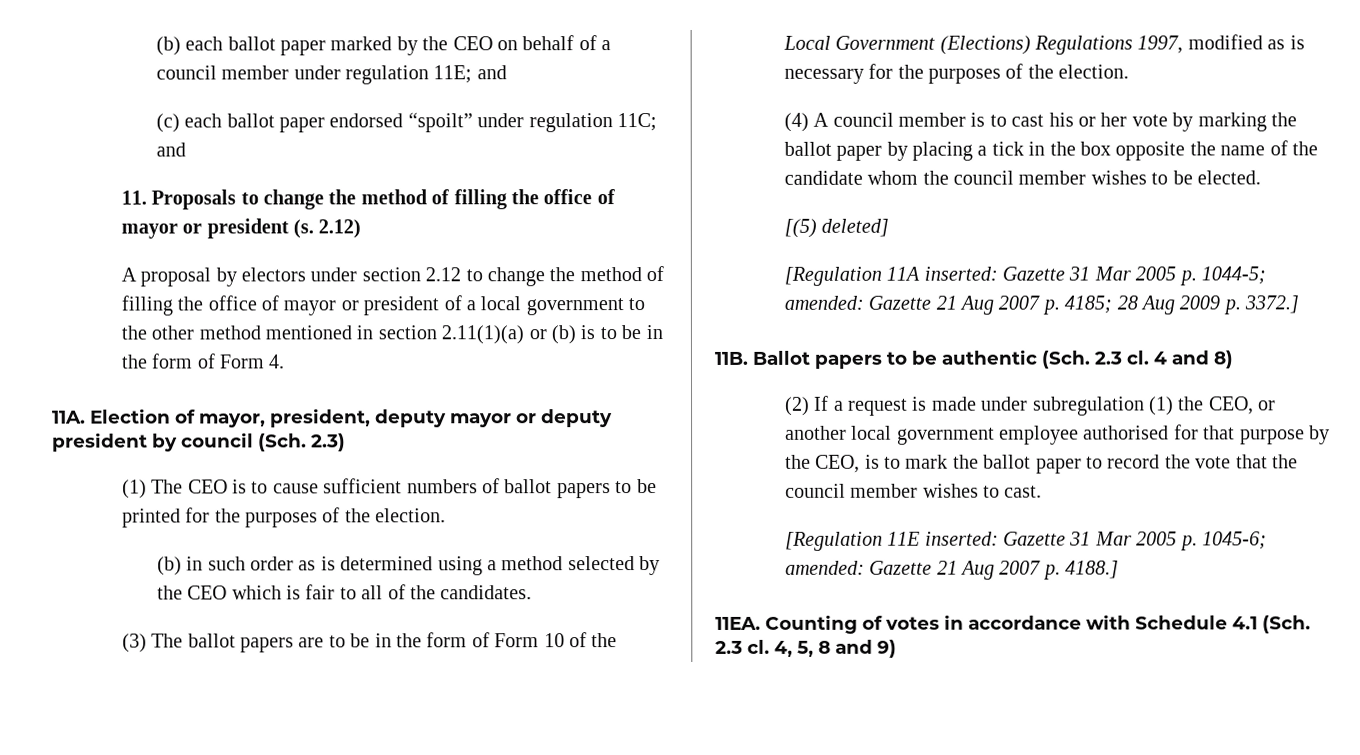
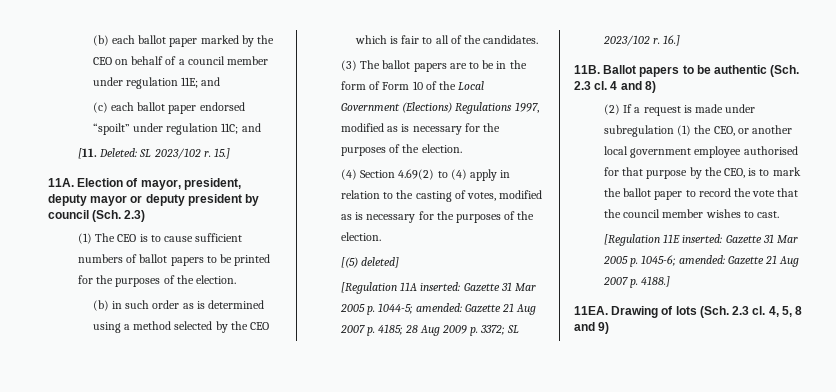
- 11. Proposals to change the method of filling the office of mayor or president (s. 2.12)
- A proposal by electors under section 2.12 to change the method of filling the office of mayor or president of a local government to the other method mentioned in section 2.11(1)(a) or (b) is to be in the form of Form 4.
+ [11. Deleted: SL 2023/102 r. 15.]
- (4) A council member is to cast his or her vote by marking the ballot paper by placing a tick in the box opposite the name of the candidate whom the council member wishes to be elected.
+ (4) Section 4.69(2) to (4) apply in relation to the casting of votes, modified as is necessary for the purposes of the election.
- [Regulation 11A inserted: Gazette 31 Mar 2005 p. 1044-5; amended: Gazette 21 Aug 2007 p. 4185; 28 Aug 2009 p. 3372.]
+ [Regulation 11A inserted: Gazette 31 Mar 2005 p. 1044-5; amended: Gazette 21 Aug 2007 p. 4185; 28 Aug 2009 p. 3372; SL 2023/102 r. 16.]
- Counting of votes in accordance with Schedule 4.1 (Sch. 2.3 cl.
+ Drawing of lots (Sch. 2.3 cl.

